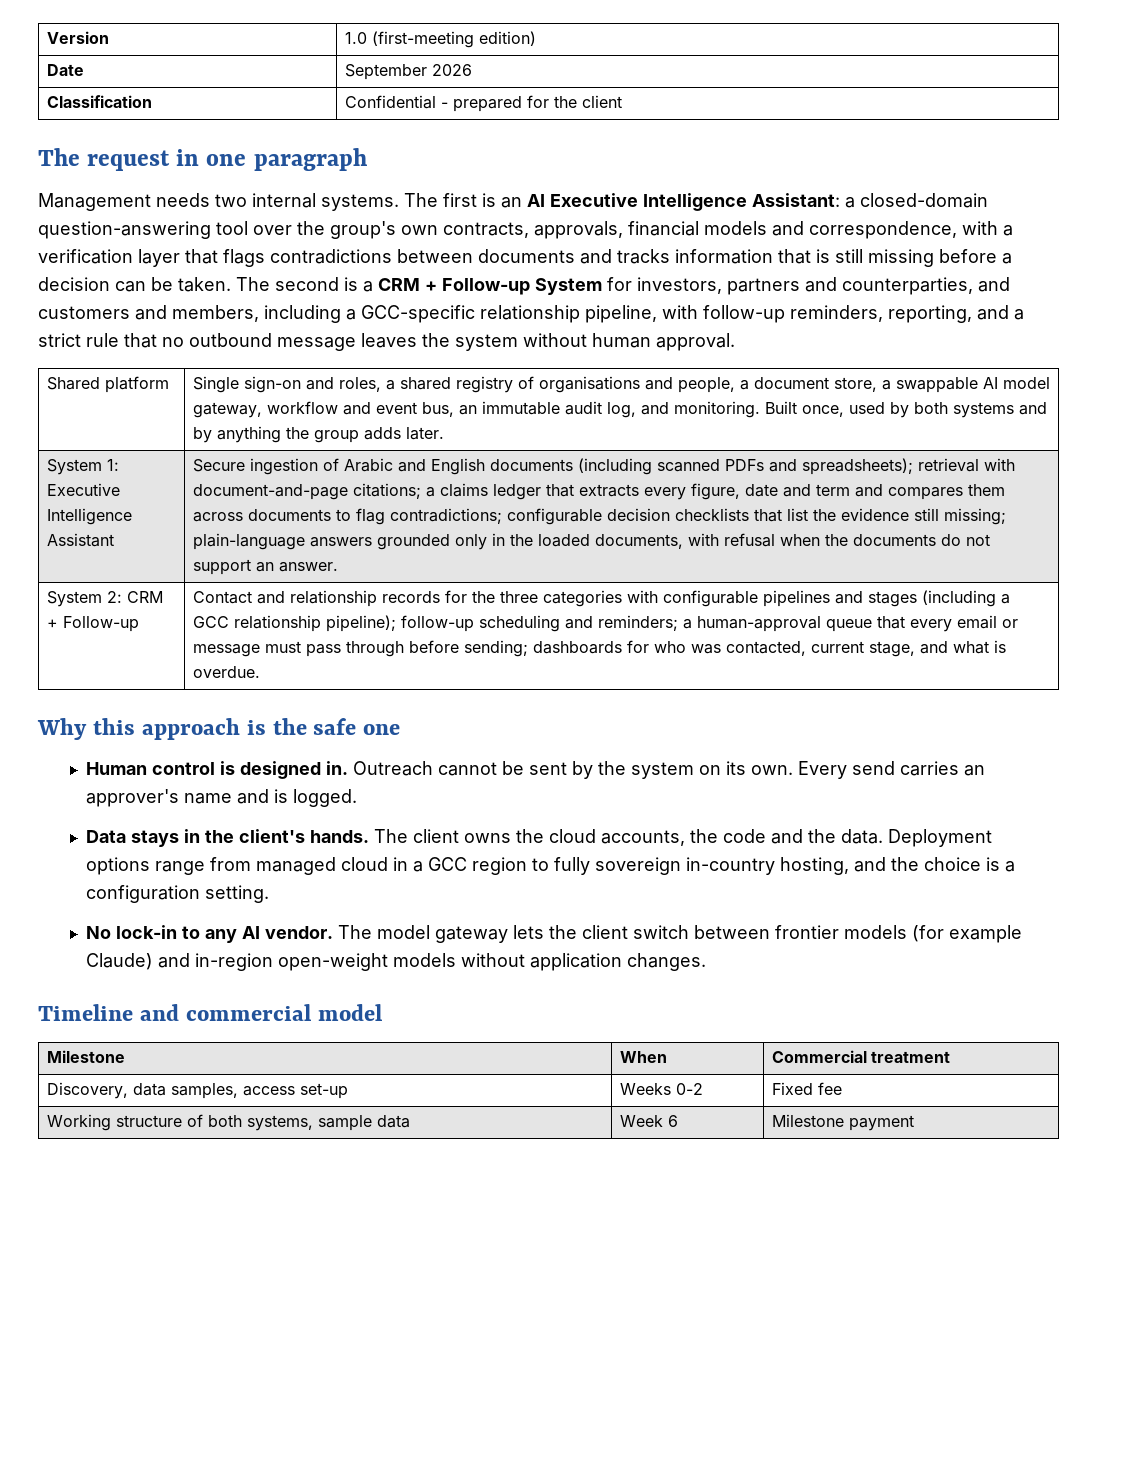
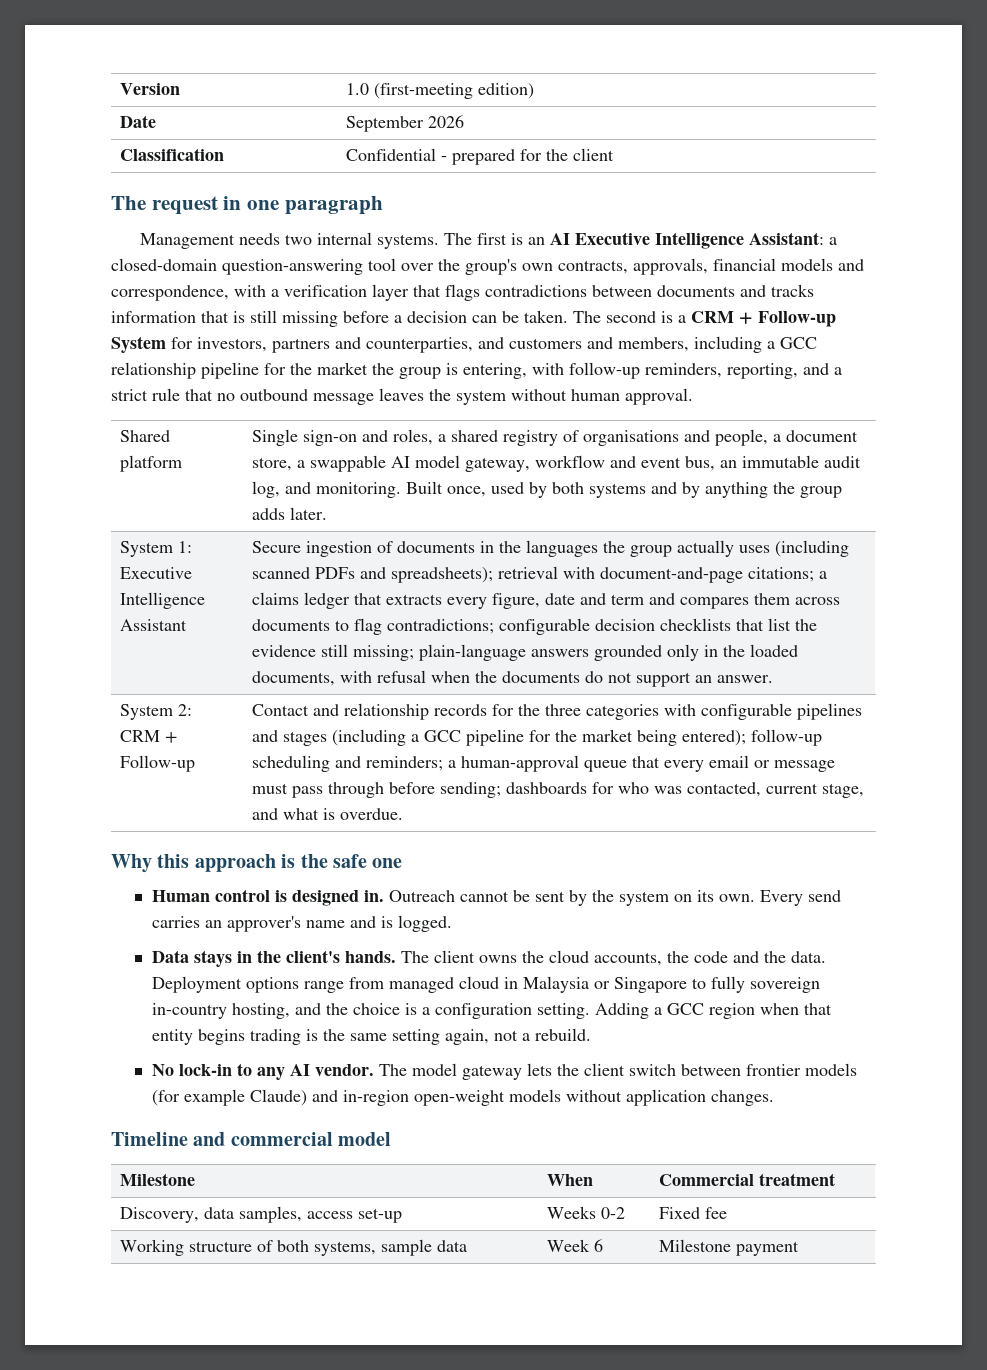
- The second is a CRM + Follow-up System for investors, partners and counterparties, and customers and members, including a GCC-specific relationship pipeline, with follow-up reminders, reporting, and a strict rule that no outbound message leaves the system without human approval.
+ The second is a CRM + Follow-up System for investors, partners and counterparties, and customers and members, including a GCC relationship pipeline for the market the group is entering, with follow-up reminders, reporting, and a strict rule that no outbound message leaves the system without human approval.
- Secure ingestion of Arabic and English documents (including scanned PDFs and spreadsheets); retrieval with document-and-page citations; a claims ledger that extracts every figure, date and term and compares them across documents to flag contradictions; configurable decision checklists that list the evidence still missing; plain-language answers grounded only in the loaded documents, with refusal when the documents do not support an answer.
+ Secure ingestion of documents in the languages the group actually uses (including scanned PDFs and spreadsheets); retrieval with document-and-page citations; a claims ledger that extracts every figure, date and term and compares them across documents to flag contradictions; configurable decision checklists that list the evidence still missing; plain-language answers grounded only in the loaded documents, with refusal when the documents do not support an answer.
- Contact and relationship records for the three categories with configurable pipelines and stages (including a GCC relationship pipeline); follow-up scheduling and reminders; a human-approval queue that every email or message must pass through before sending; dashboards for who was contacted, current stage, and what is overdue.
+ Contact and relationship records for the three categories with configurable pipelines and stages (including a GCC pipeline for the market being entered); follow-up scheduling and reminders; a human-approval queue that every email or message must pass through before sending; dashboards for who was contacted, current stage, and what is overdue.
- Deployment options range from managed cloud in a GCC region to fully sovereign in-country hosting, and the choice is a configuration setting.
+ Deployment options range from managed cloud in Malaysia or Singapore to fully sovereign in-country hosting, and the choice is a configuration setting. Adding a GCC region when that entity begins trading is the same setting again, not a rebuild.

